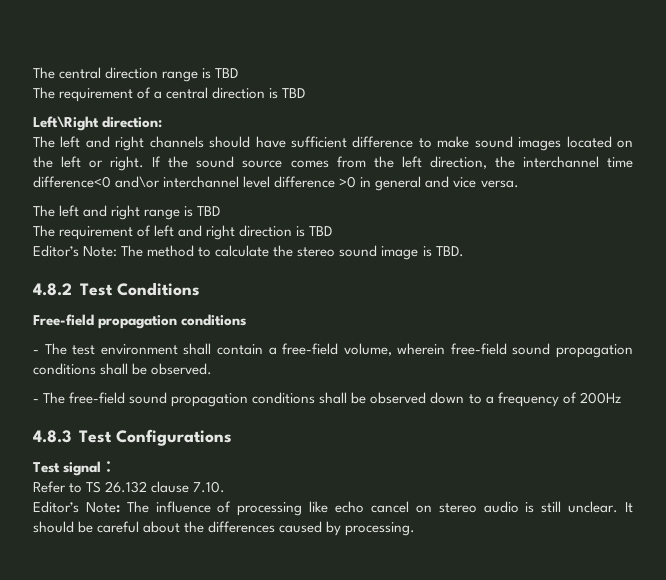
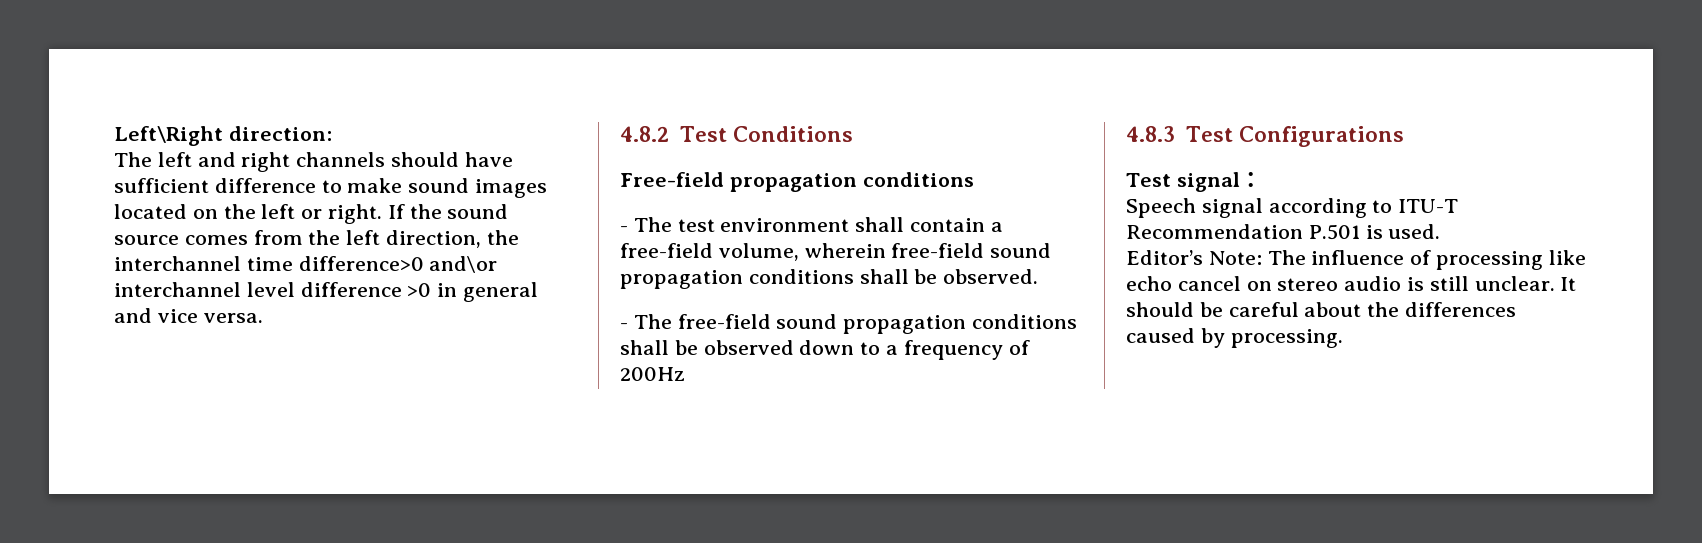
- The central direction range is TBD
- The requirement of a central direction is TBD
- If the sound source comes from the left direction, the interchannel time difference<0 and\or interchannel level difference >0 in general and vice versa.
+ If the sound source comes from the left direction, the interchannel time difference>0 and\or interchannel level difference >0 in general and vice versa.
- The left and right range is TBD
- The requirement of left and right direction is TBD
- Editor’s Note: The method to calculate the stereo sound image is TBD.
- Refer to TS 26.132 clause 7.10.
+ Speech signal according to ITU-T Recommendation P.501 is used.

